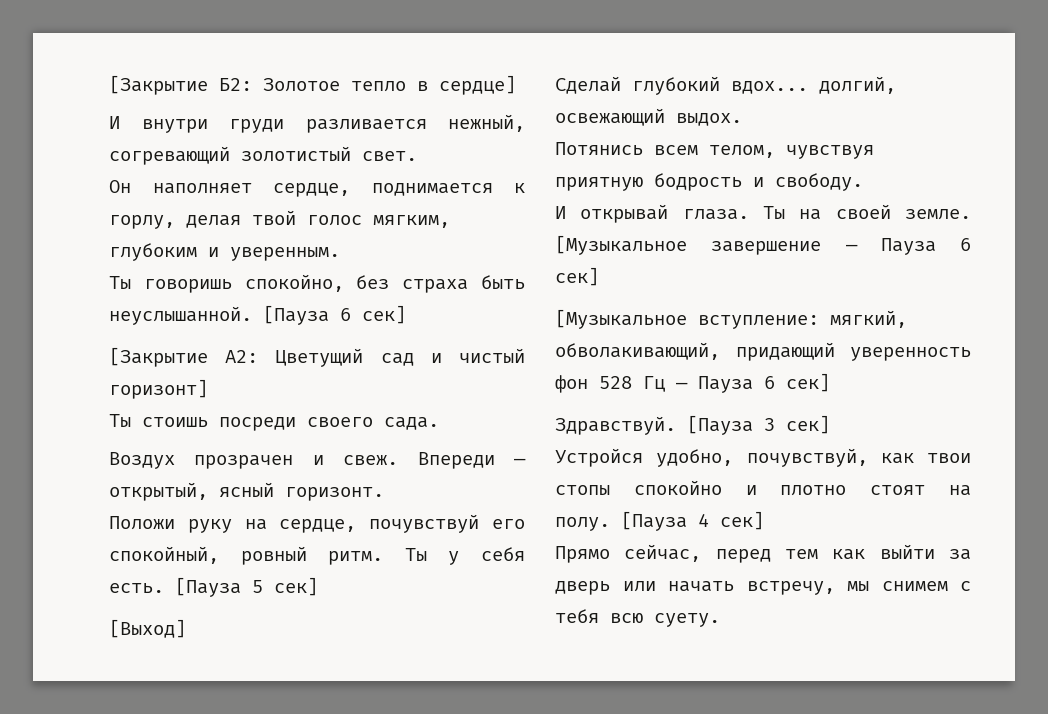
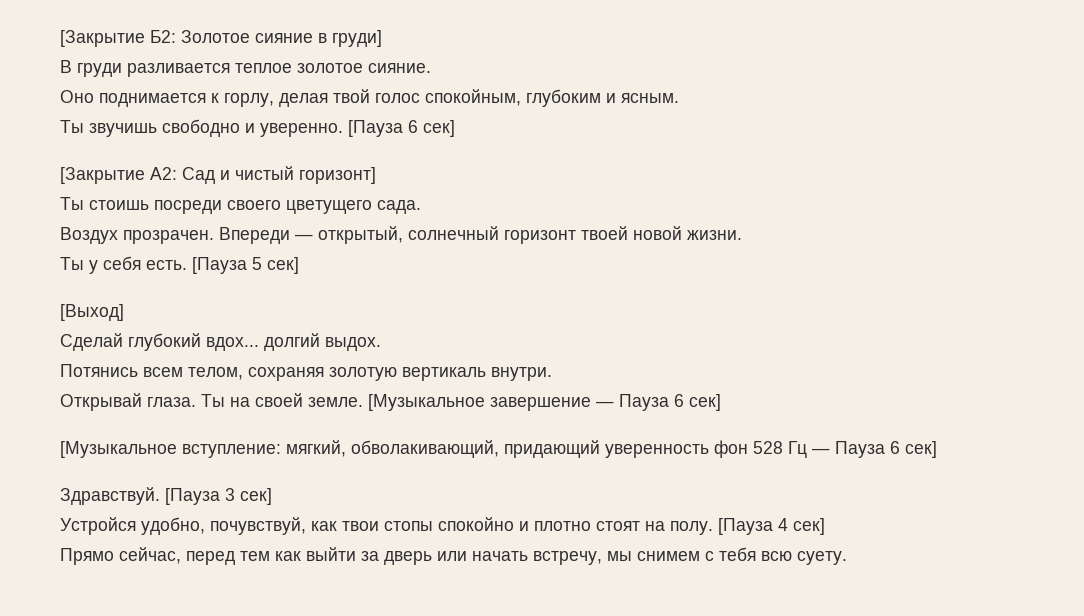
- [Закрытие Б2: Золотое тепло в сердце]
- И внутри груди разливается нежный, согревающий золотистый свет.
- Он наполняет сердце, поднимается к горлу, делая твой голос мягким, глубоким и уверенным.
- Ты говоришь спокойно, без страха быть неуслышанной.
+ [Закрытие Б2: Золотое сияние в груди]
+ В груди разливается теплое золотое сияние.
+ Оно поднимается к горлу, делая твой голос спокойным, глубоким и ясным.
+ Ты звучишь свободно и уверенно.
- [Закрытие А2: Цветущий сад и чистый горизонт]
+ [Закрытие А2: Сад и чистый горизонт]
- Ты стоишь посреди своего сада.
+ Ты стоишь посреди своего цветущего сада.
- Воздух прозрачен и свеж. Впереди — открытый, ясный горизонт.
- Положи руку на сердце, почувствуй его спокойный, ровный ритм. Ты у себя есть.
+ Воздух прозрачен. Впереди — открытый, солнечный горизонт твоей новой жизни.
+ Ты у себя есть.
- Сделай глубокий вдох... долгий, освежающий выдох.
+ Сделай глубокий вдох... долгий выдох.
- Потянись всем телом, чувствуя приятную бодрость и свободу.
- И открывай глаза.
+ Потянись всем телом, сохраняя золотую вертикаль внутри.
+ Открывай глаза.

